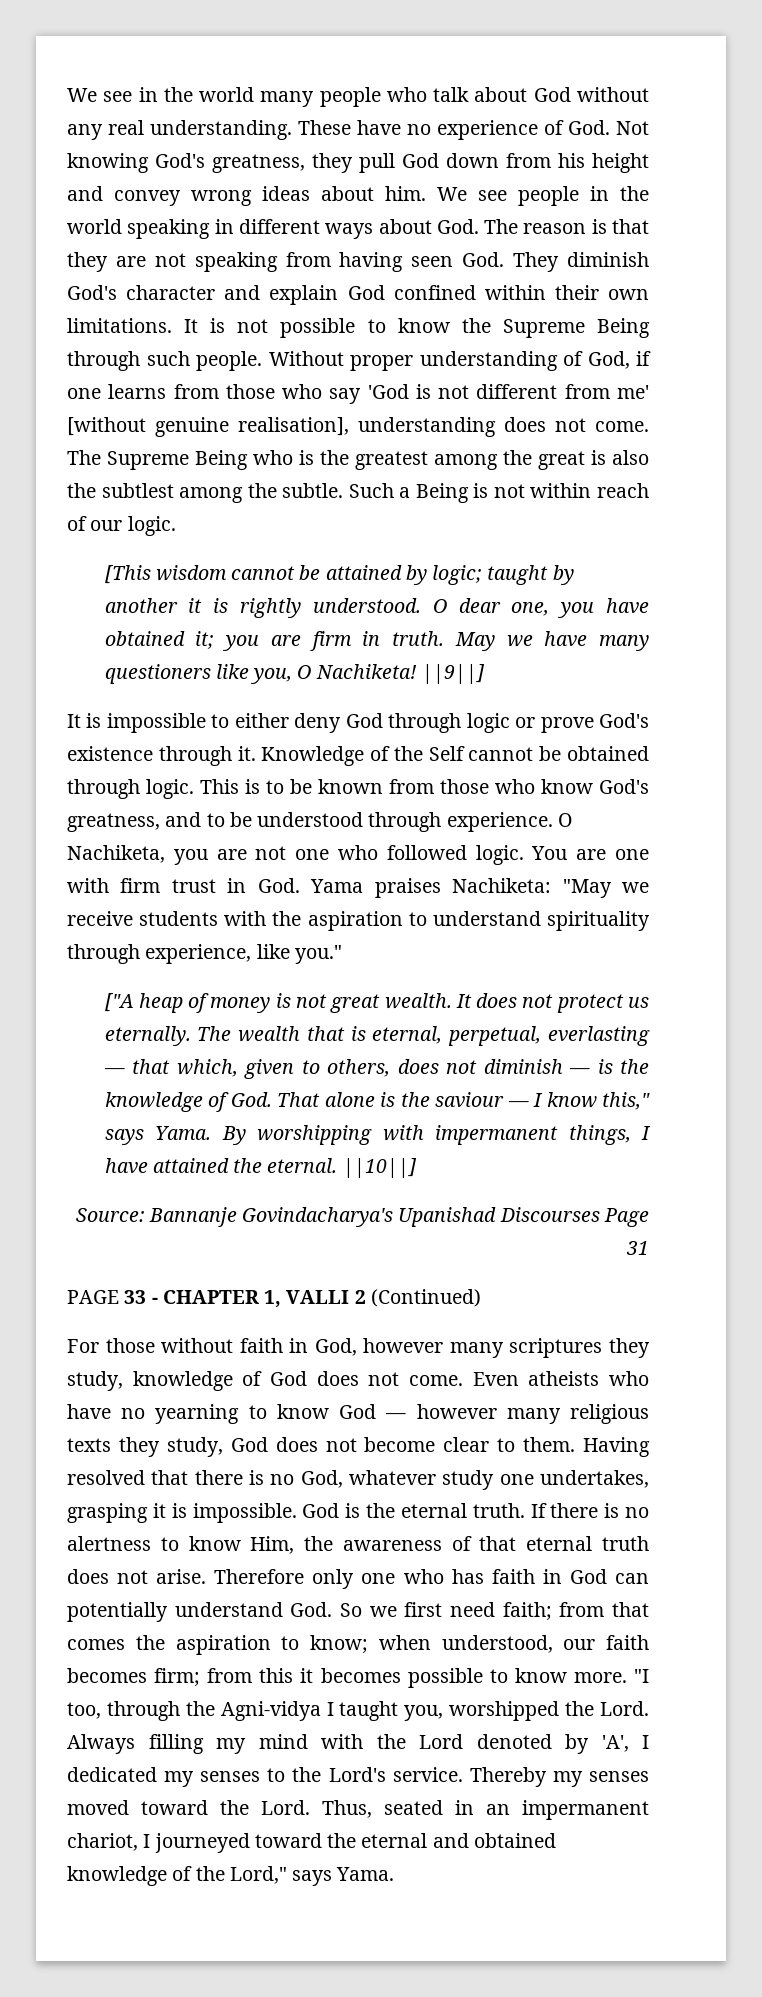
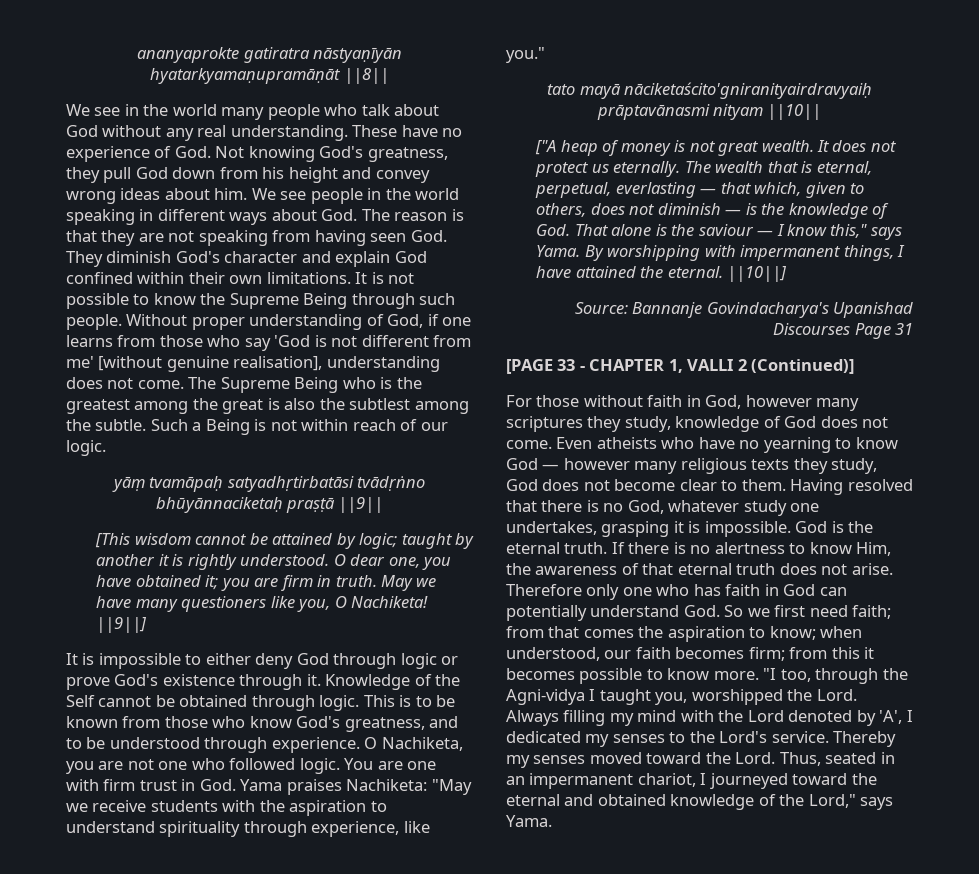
+ ananyaprokte gatiratra nāstyaṇīyān hyatarkyamaṇupramāṇāt ||8||
+ yāṃ tvamāpaḥ satyadhṛtirbatāsi tvādṛṅno bhūyānnaciketaḥ praṣṭā ||9||
+ tato mayā nāciketaścito'gniranityairdravyaiḥ prāptavānasmi nityam ||10||
- PAGE 33 - CHAPTER 1, VALLI 2 (Continued)
+ [PAGE 33 - CHAPTER 1, VALLI 2 (Continued)]

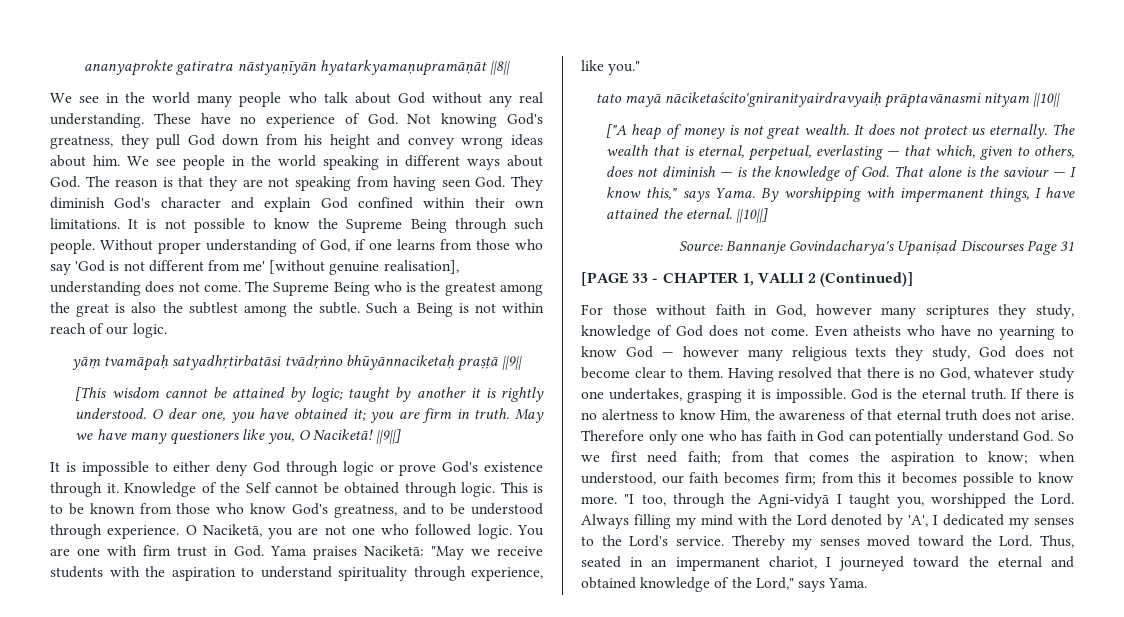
- May we have many questioners like you, O Nachiketa!
+ May we have many questioners like you, O Naciketā!
- O Nachiketa, you are not one who followed logic.
+ O Naciketā, you are not one who followed logic.
- You are one with firm trust in God. Yama praises Nachiketa: "May we receive students with the aspiration to understand spirituality through experience, like you."
+ You are one with firm trust in God. Yama praises Naciketā: "May we receive students with the aspiration to understand spirituality through experience, like you."
- Source: Bannanje Govindacharya's Upanishad Discourses Page 31
+ Source: Bannanje Govindacharya's Upaniṣad Discourses Page 31
- "I too, through the Agni-vidya I taught you, worshipped the Lord.
+ "I too, through the Agni-vidyā I taught you, worshipped the Lord.

